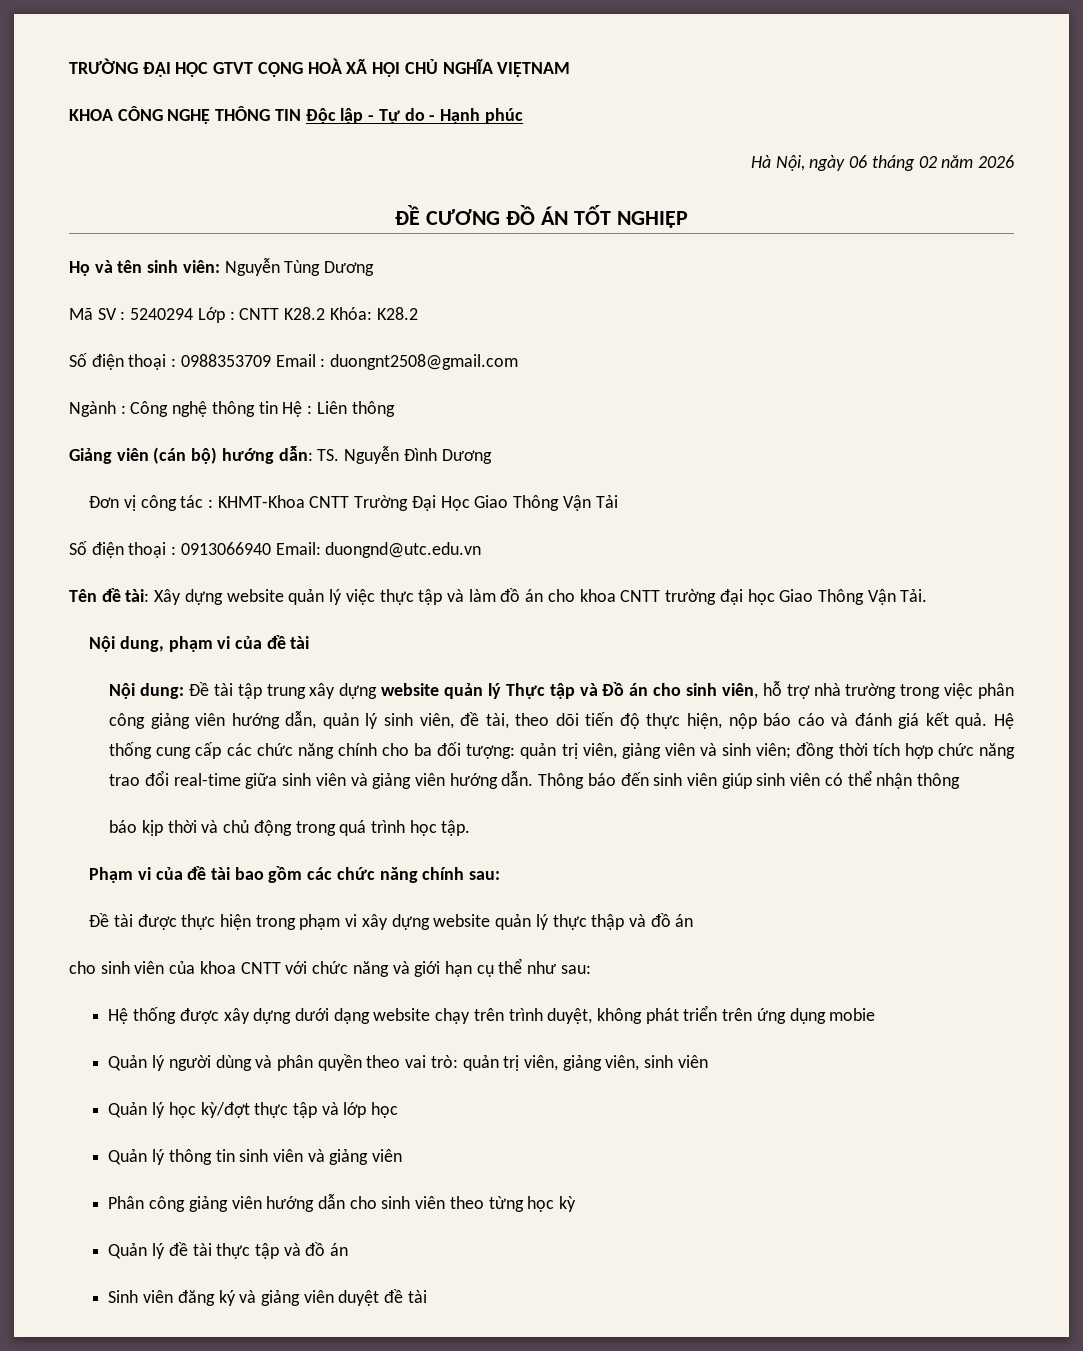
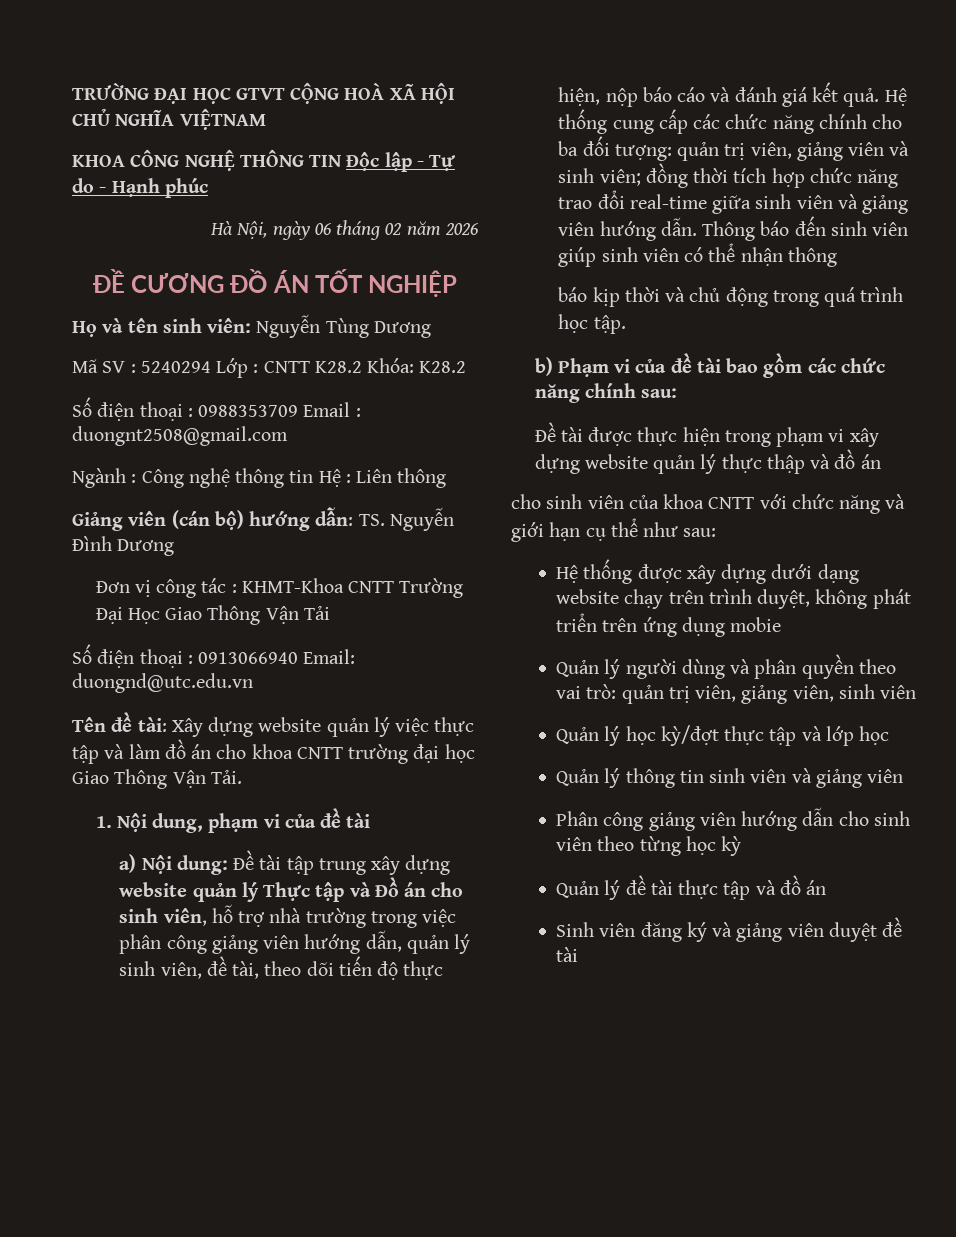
- Nội dung, phạm vi của đề tài
+ 1. Nội dung, phạm vi của đề tài
- Nội dung: Đề tài tập trung xây dựng website quản lý Thực tập và Đồ án cho sinh viên, hỗ trợ nhà trường trong việc phân công giảng viên hướng dẫn, quản lý sinh viên, đề tài, theo dõi tiến độ thực hiện, nộp báo cáo và đánh giá kết quả.
+ a) Nội dung: Đề tài tập trung xây dựng website quản lý Thực tập và Đồ án cho sinh viên, hỗ trợ nhà trường trong việc phân công giảng viên hướng dẫn, quản lý sinh viên, đề tài, theo dõi tiến độ thực hiện, nộp báo cáo và đánh giá kết quả.
- Phạm vi của đề tài bao gồm các chức năng chính sau:
+ b) Phạm vi của đề tài bao gồm các chức năng chính sau:

